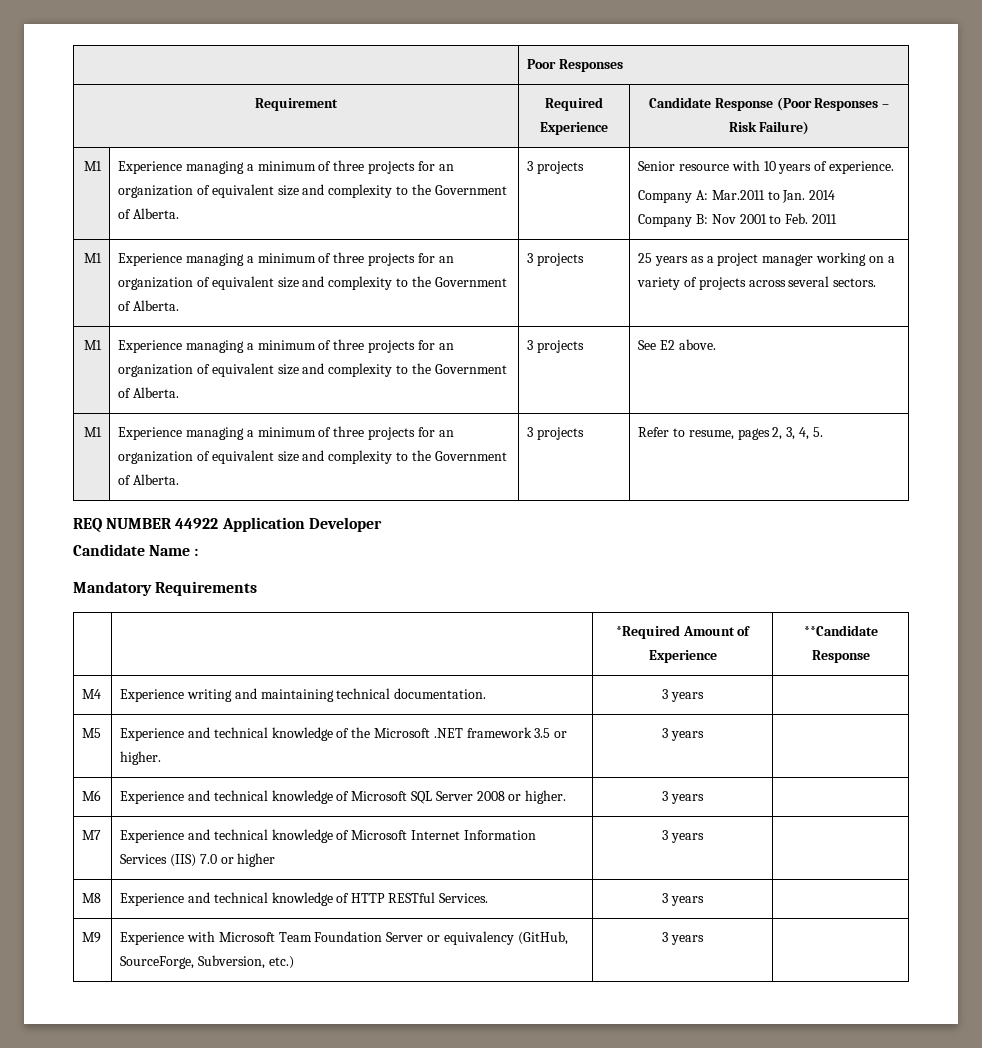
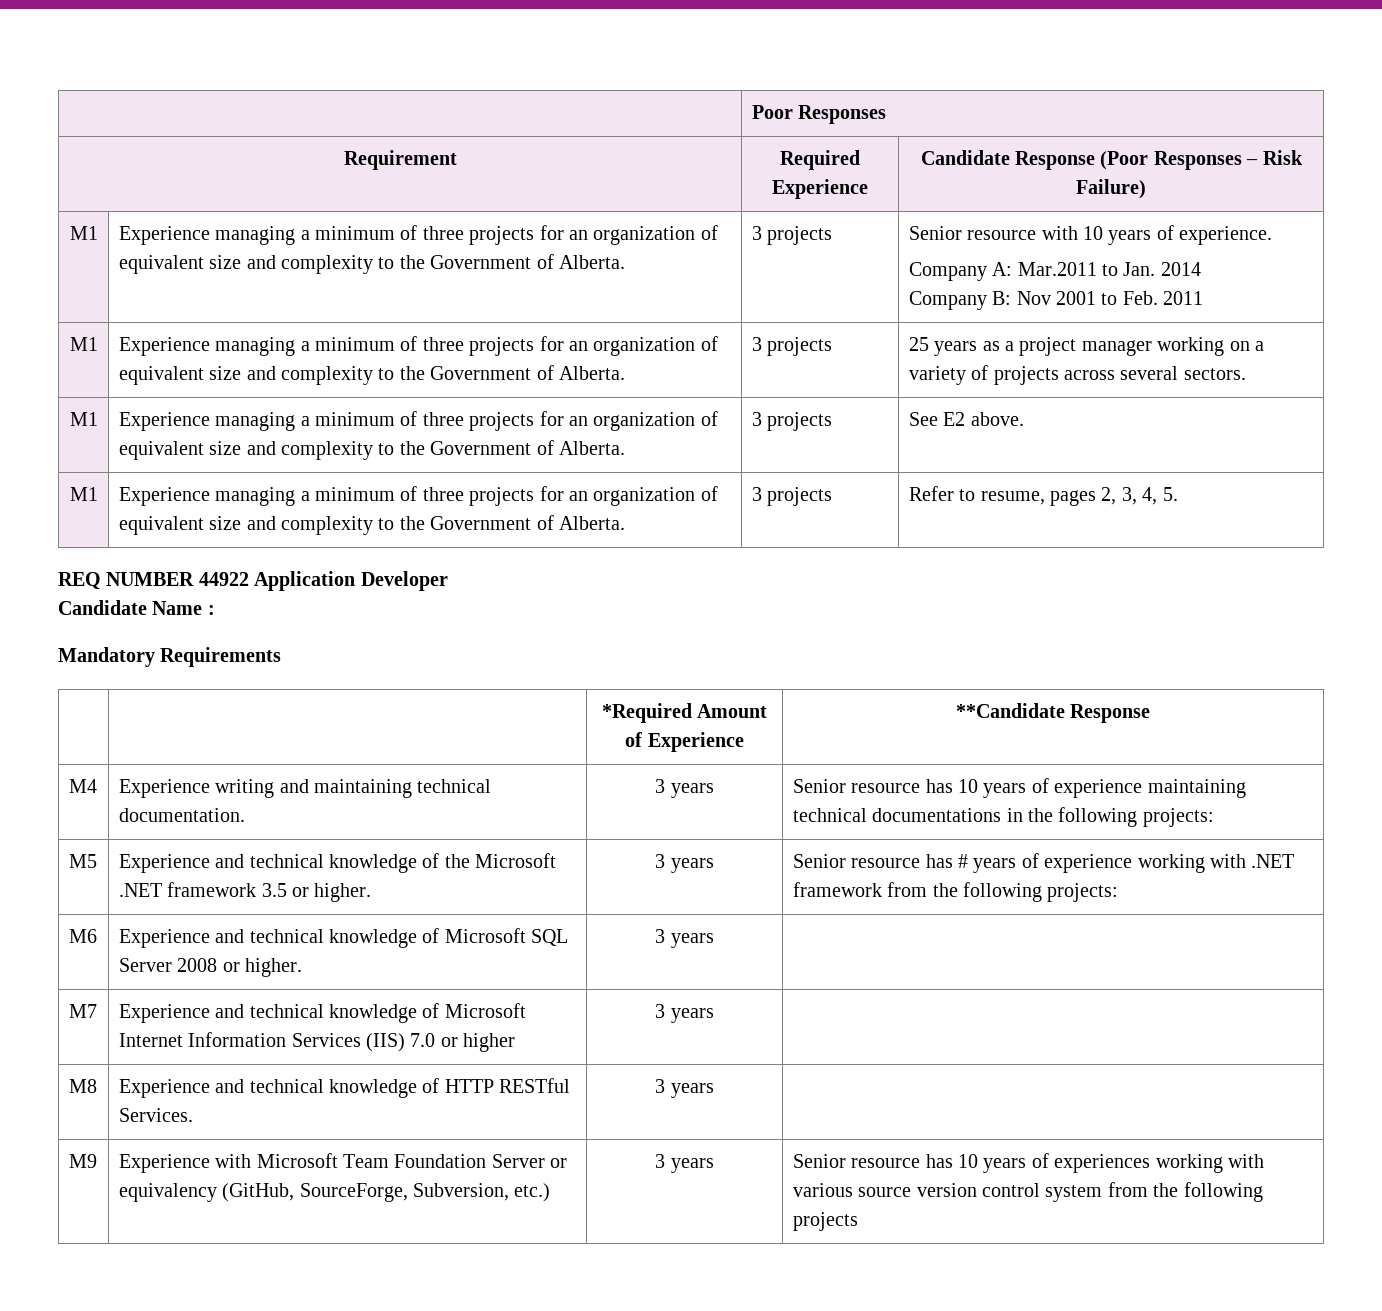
- M4 | Experience writing and maintaining technical documentation. | 3 years |
+ M4 | Experience writing and maintaining technical documentation. | 3 years | Senior resource has 10 years of experience maintaining technical documentations in the following projects:
- M5 | Experience and technical knowledge of the Microsoft .NET framework 3.5 or higher. | 3 years |
+ M5 | Experience and technical knowledge of the Microsoft .NET framework 3.5 or higher. | 3 years | Senior resource has # years of experience working with .NET framework from the following projects:
- M9 | Experience with Microsoft Team Foundation Server or equivalency (GitHub, SourceForge, Subversion, etc.) | 3 years |
+ M9 | Experience with Microsoft Team Foundation Server or equivalency (GitHub, SourceForge, Subversion, etc.) | 3 years | Senior resource has 10 years of experiences working with various source version control system from the following projects

